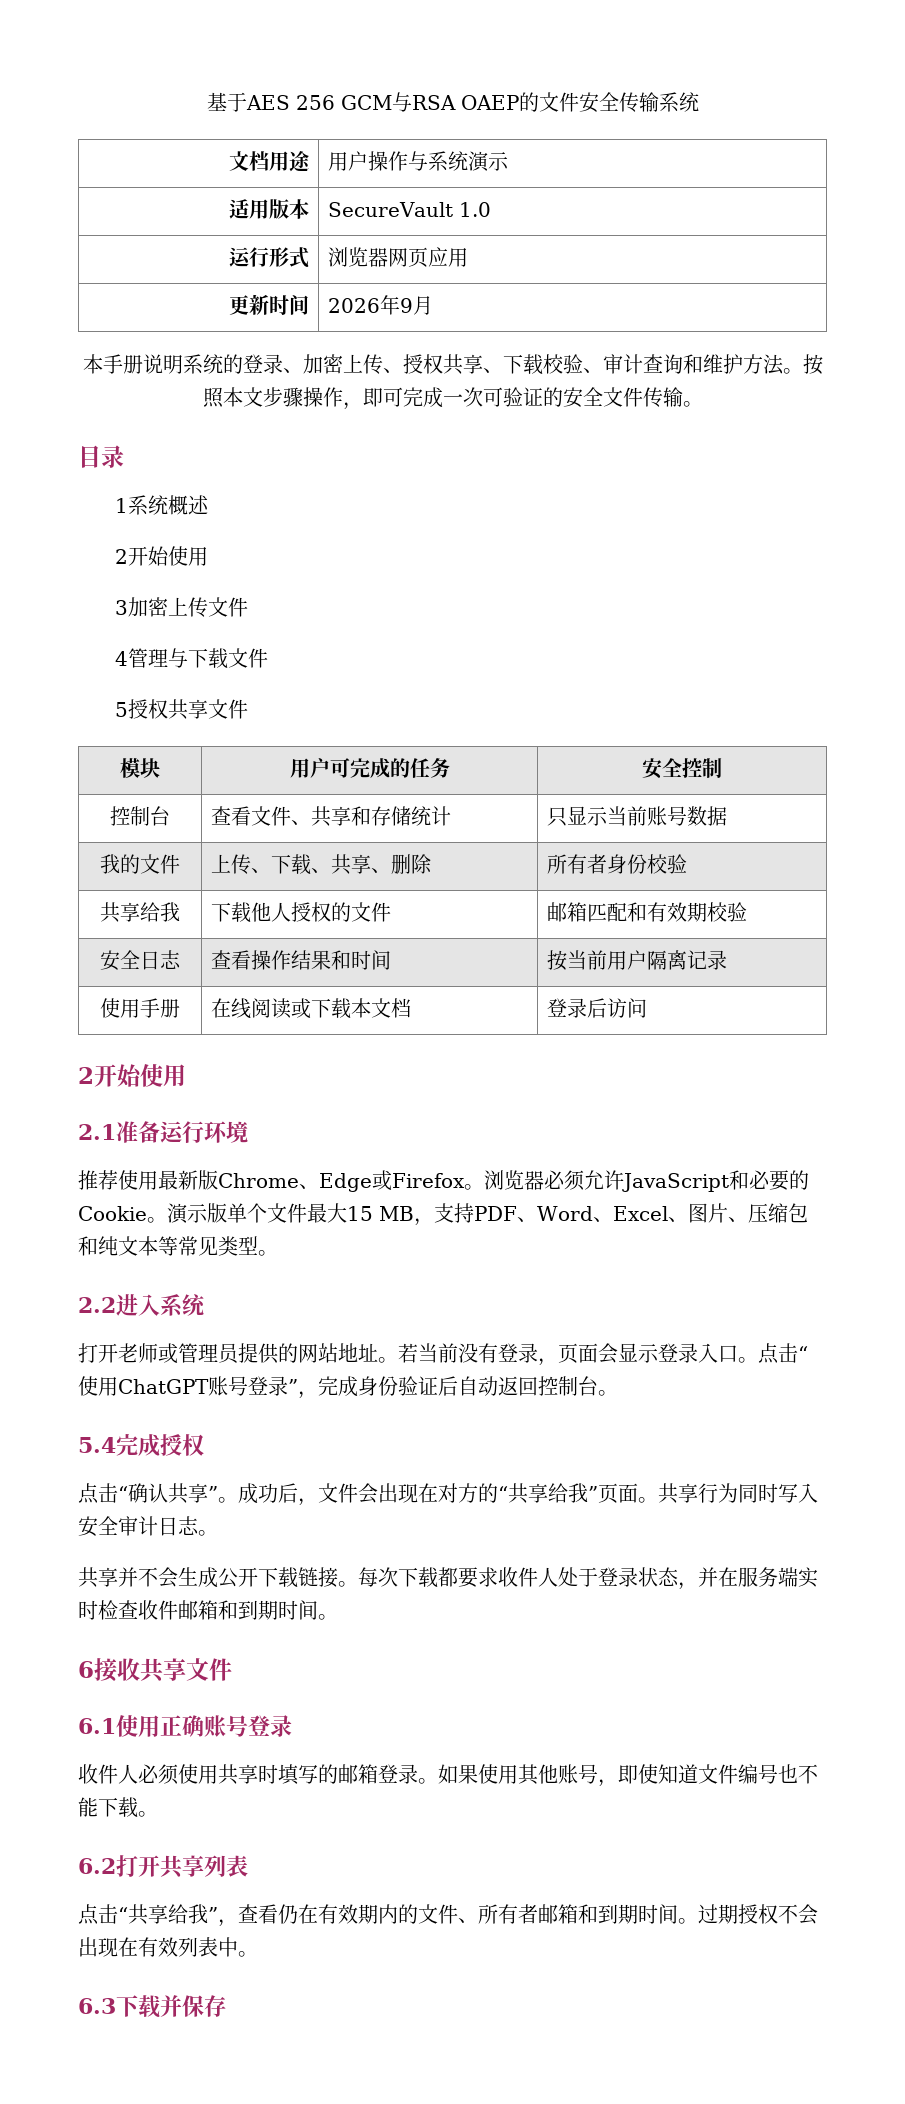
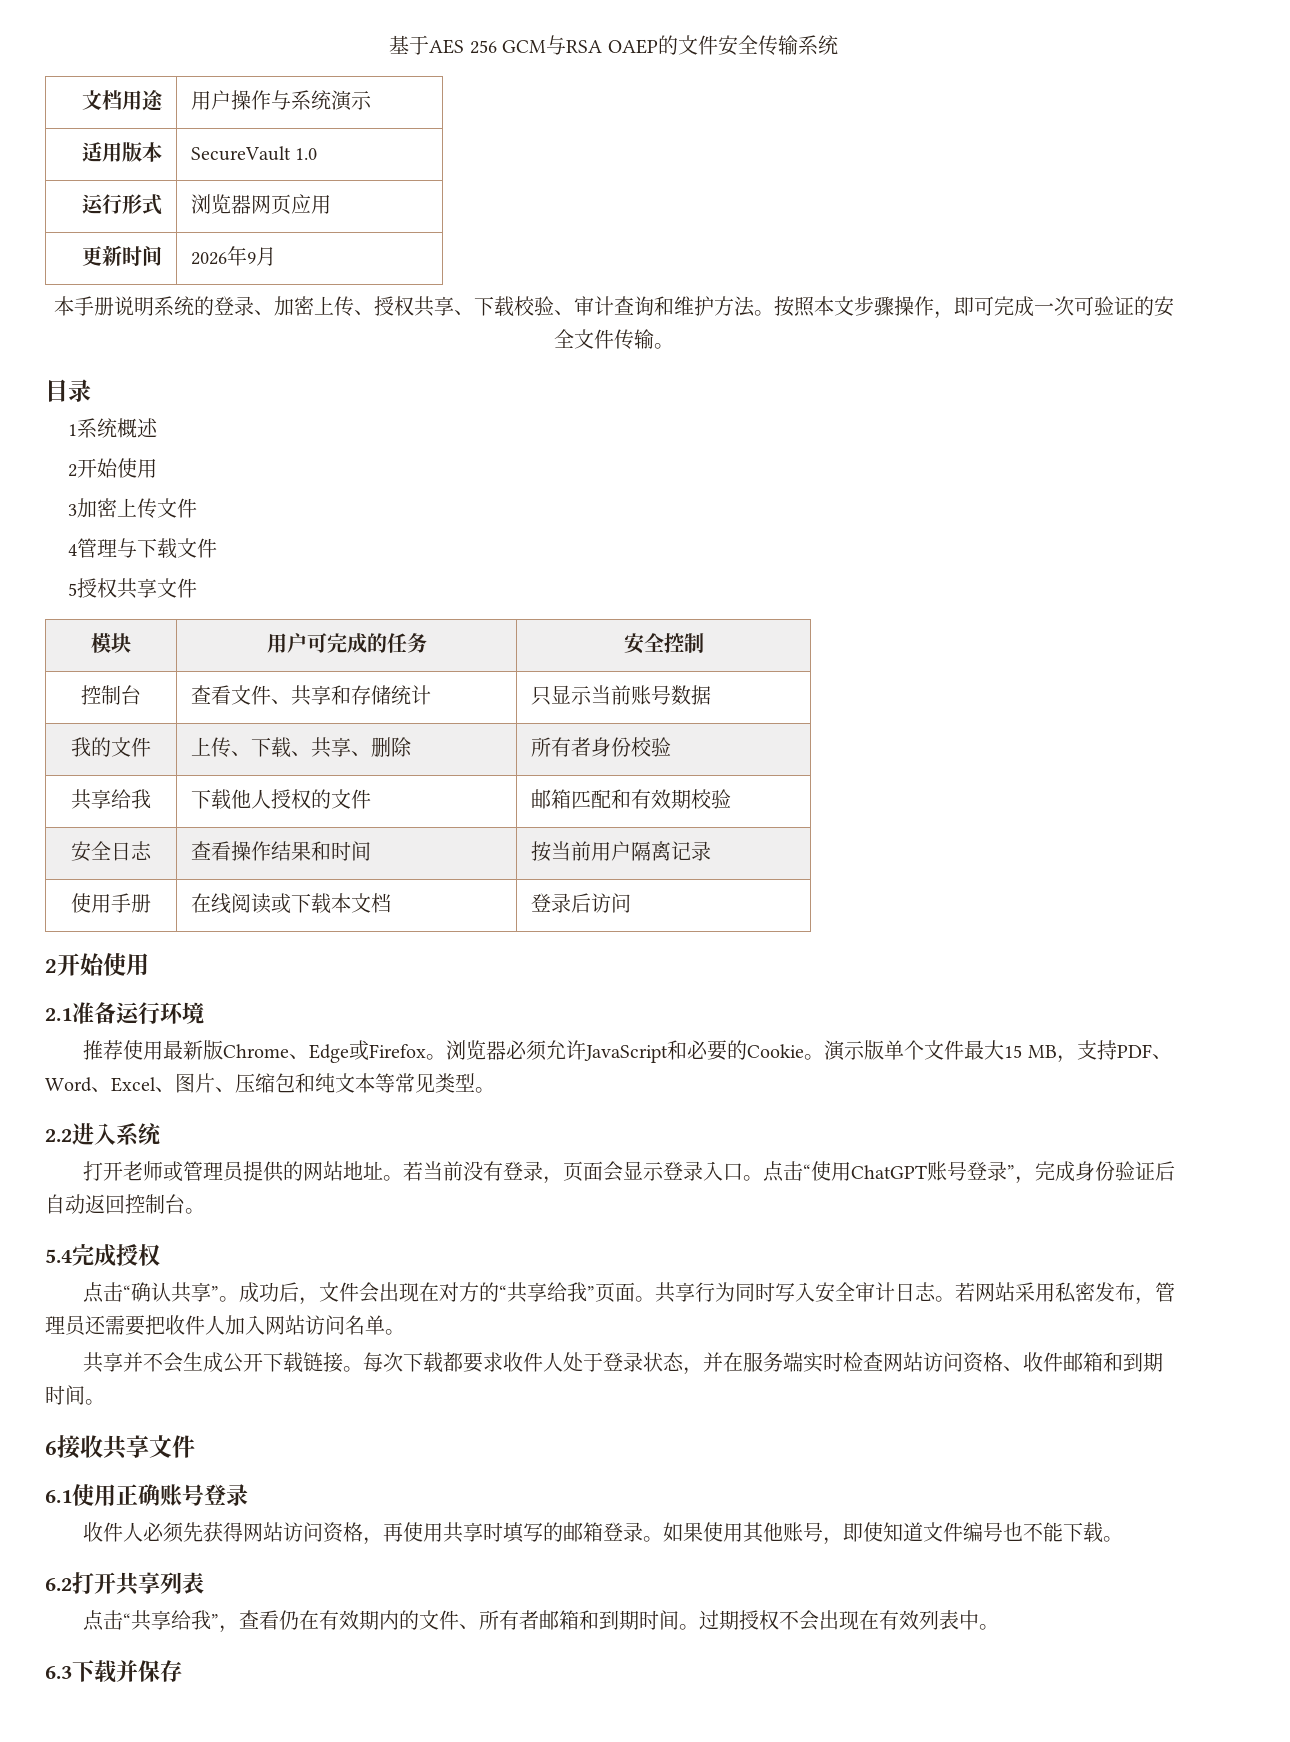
+ 若网站采用私密发布，管理员还需要把收件人加入网站访问名单。
- 每次下载都要求收件人处于登录状态，并在服务端实时检查收件邮箱和到期时间。
+ 每次下载都要求收件人处于登录状态，并在服务端实时检查网站访问资格、收件邮箱和到期时间。
- 收件人必须使用共享时填写的邮箱登录。
+ 收件人必须先获得网站访问资格，再使用共享时填写的邮箱登录。

